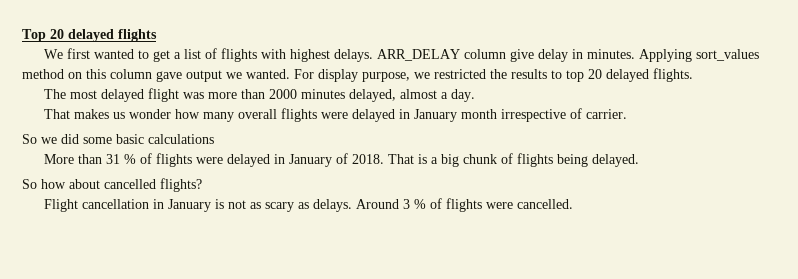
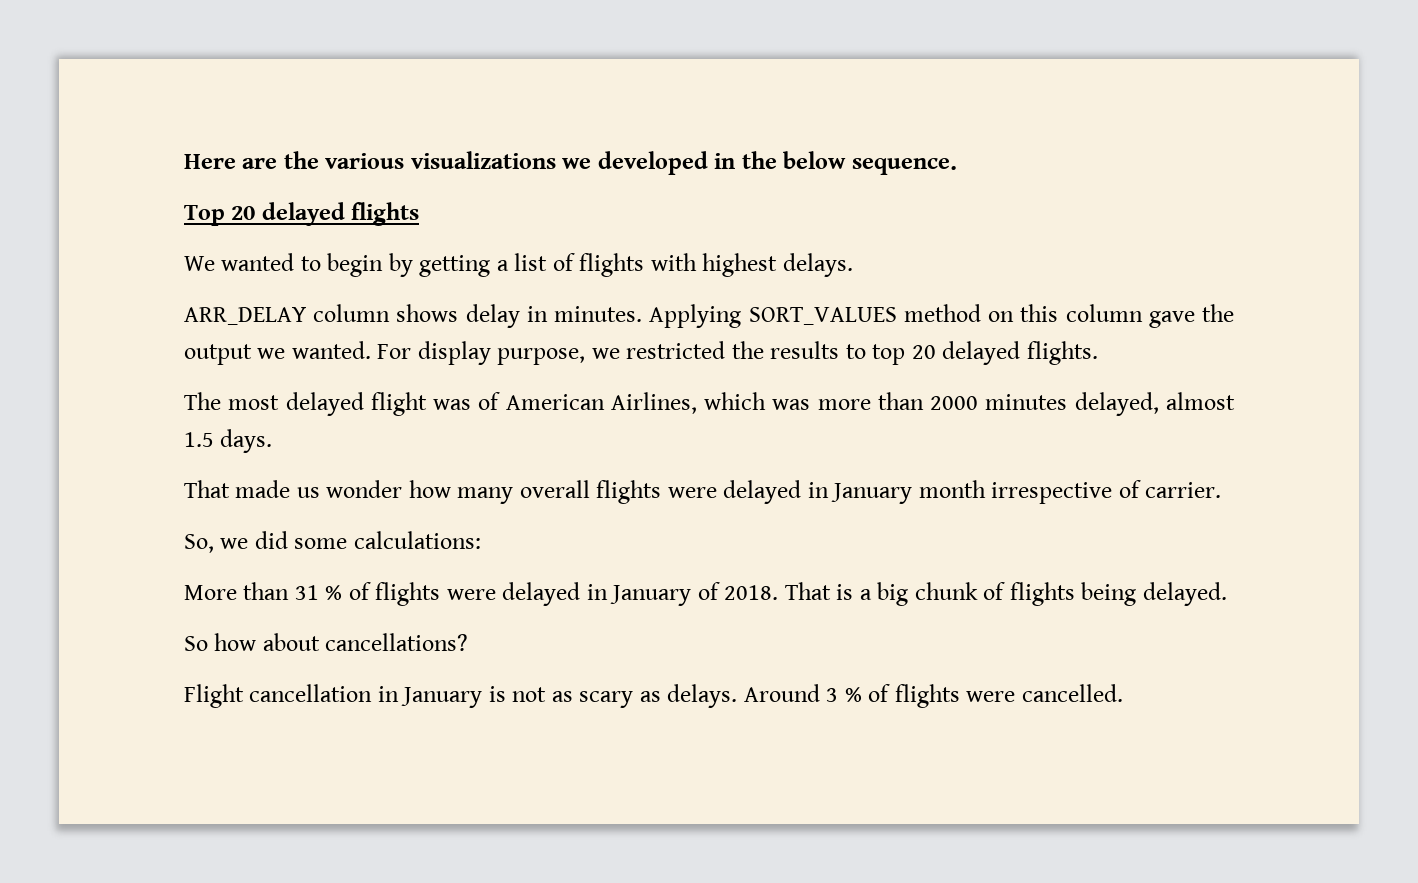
+ Here are the various visualizations we developed in the below sequence.
- We first wanted to get a list of flights with highest delays. ARR_DELAY column give delay in minutes.
+ We wanted to begin by getting a list of flights with highest delays.
+ ARR_DELAY column shows delay in minutes.
- Applying sort_values method on this column gave output we wanted.
+ Applying SORT_VALUES method on this column gave the output we wanted.
- The most delayed flight was more than 2000 minutes delayed, almost a day.
- That makes us wonder how many overall flights were delayed in January month irrespective of carrier.
+ The most delayed flight was of American Airlines, which was more than 2000 minutes delayed, almost 1.5 days.
+ That made us wonder how many overall flights were delayed in January month irrespective of carrier.
- So we did some basic calculations
+ So, we did some calculations:
- So how about cancelled flights?
+ So how about cancellations?

